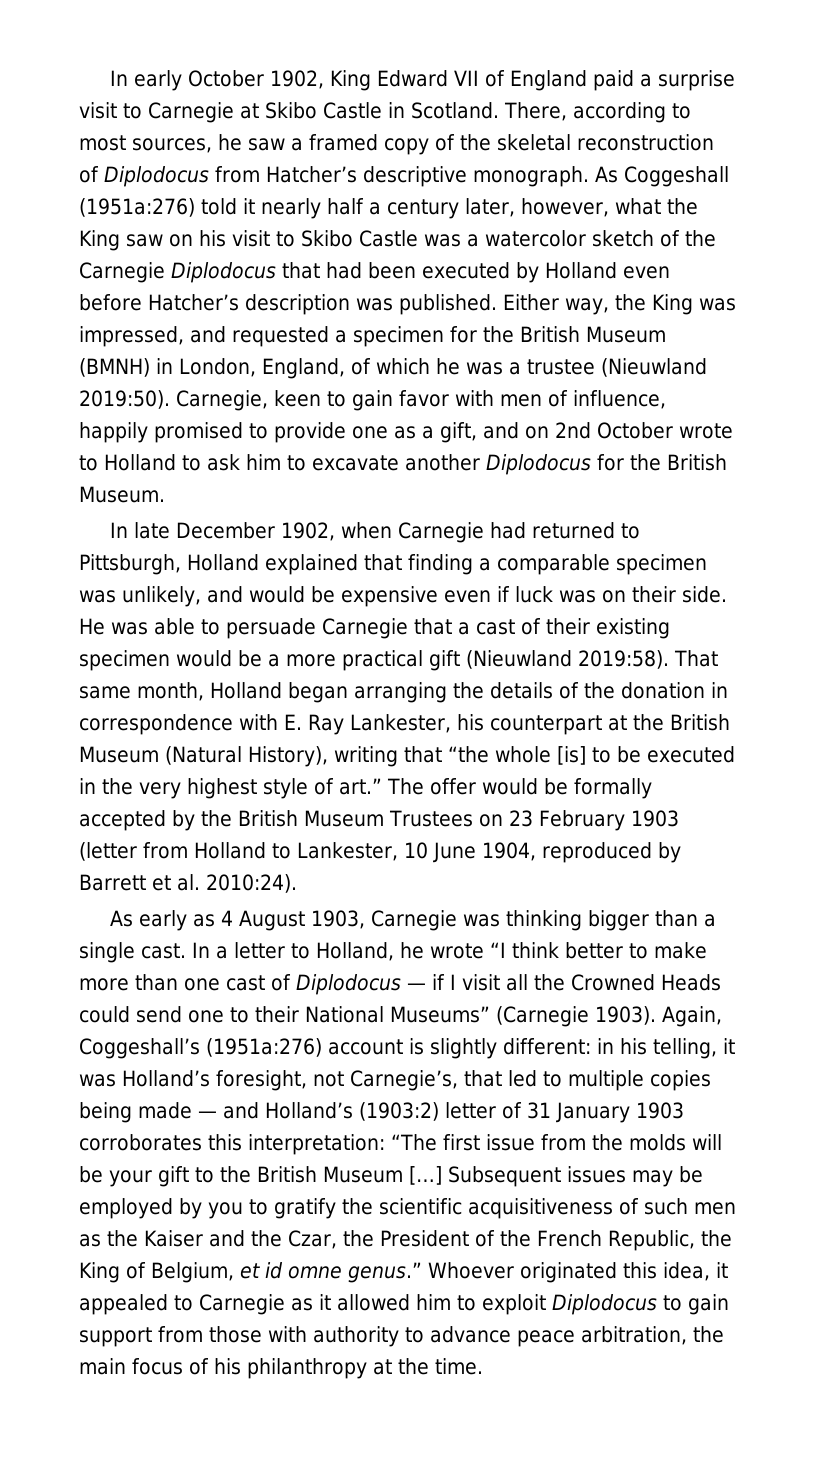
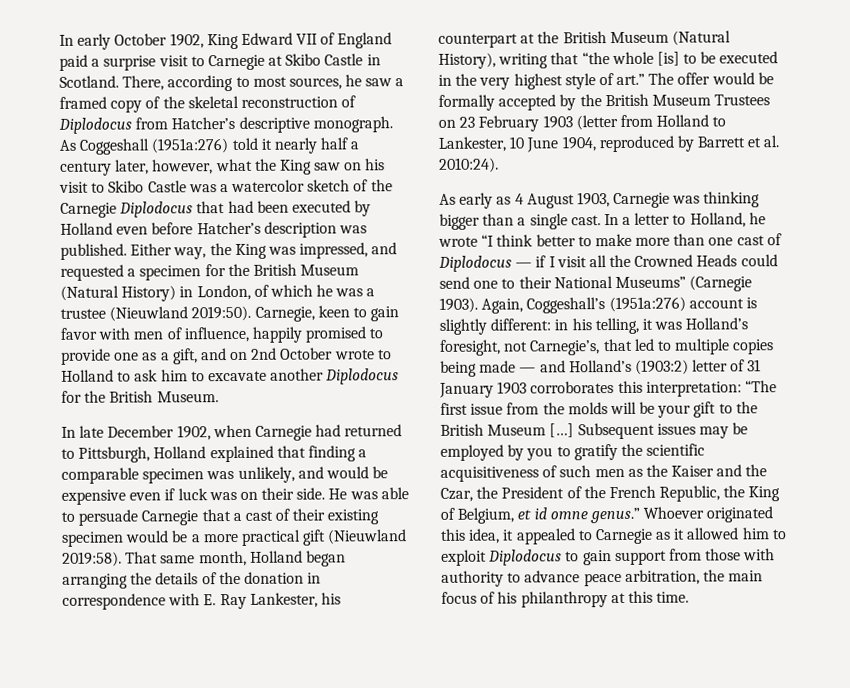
- Either way, the King was impressed, and requested a specimen for the British Museum (BMNH) in London, England, of which he was a trustee (Nieuwland 2019:50).
+ Either way, the King was impressed, and requested a specimen for the British Museum (Natural History) in London, of which he was a trustee (Nieuwland 2019:50).
- Whoever originated this idea, it appealed to Carnegie as it allowed him to exploit Diplodocus to gain support from those with authority to advance peace arbitration, the main focus of his philanthropy at the time.
+ Whoever originated this idea, it appealed to Carnegie as it allowed him to exploit Diplodocus to gain support from those with authority to advance peace arbitration, the main focus of his philanthropy at this time.

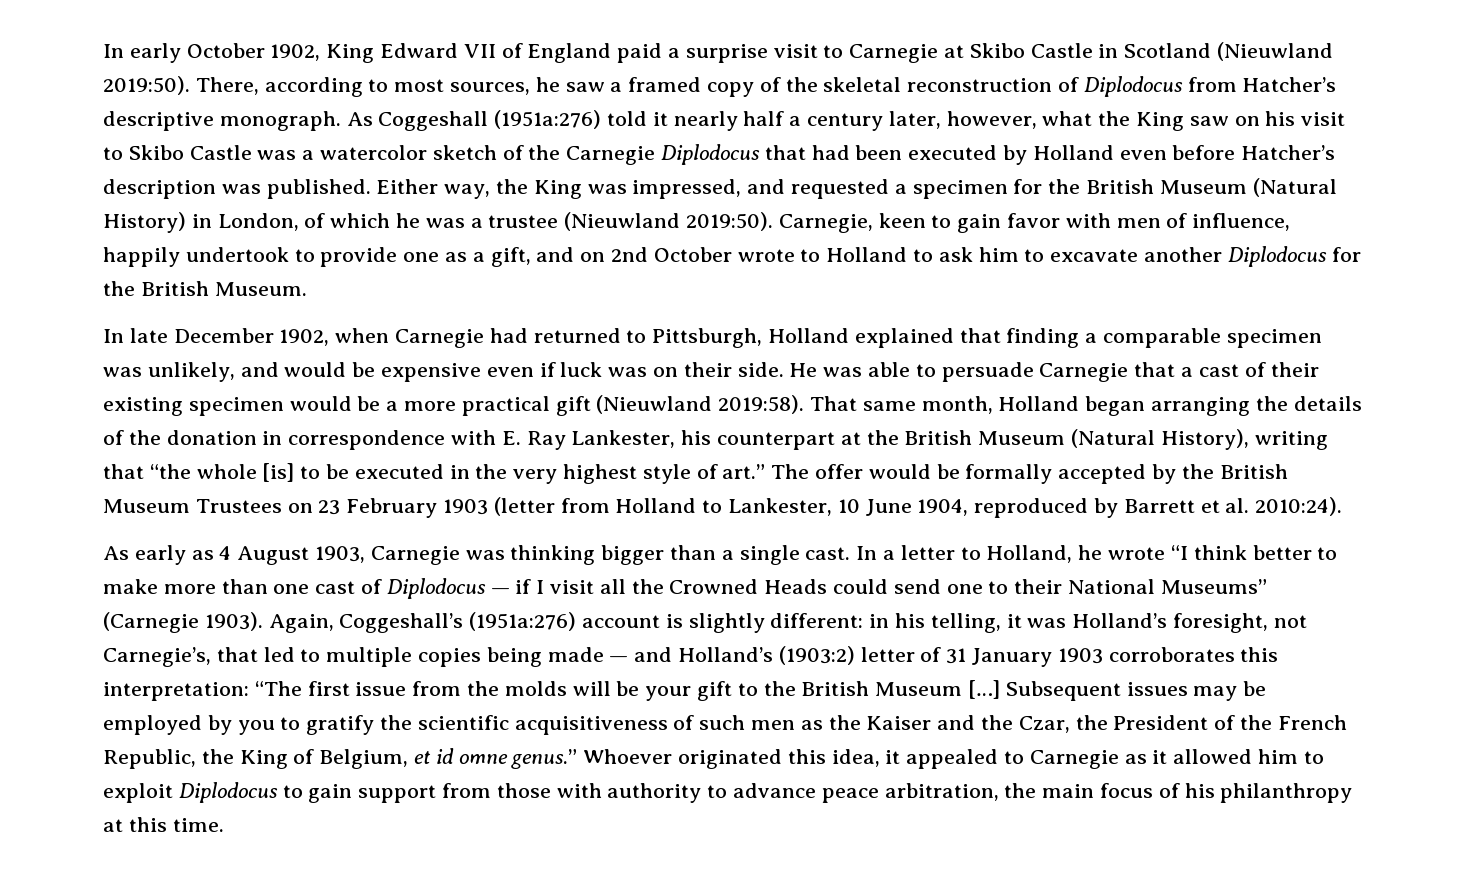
- In early October 1902, King Edward VII of England paid a surprise visit to Carnegie at Skibo Castle in Scotland.
+ In early October 1902, King Edward VII of England paid a surprise visit to Carnegie at Skibo Castle in Scotland (Nieuwland 2019:50).
- Carnegie, keen to gain favor with men of influence, happily promised to provide one as a gift, and on 2nd October wrote to Holland to ask him to excavate another Diplodocus for the British Museum.
+ Carnegie, keen to gain favor with men of influence, happily undertook to provide one as a gift, and on 2nd October wrote to Holland to ask him to excavate another Diplodocus for the British Museum.

